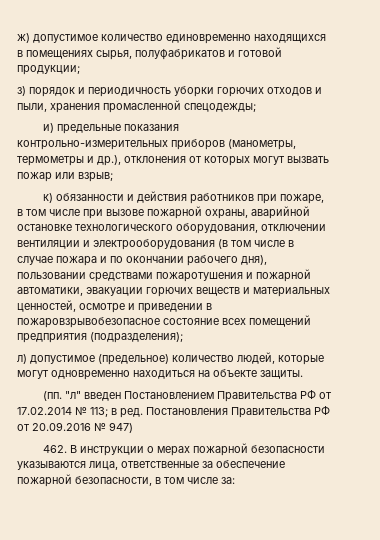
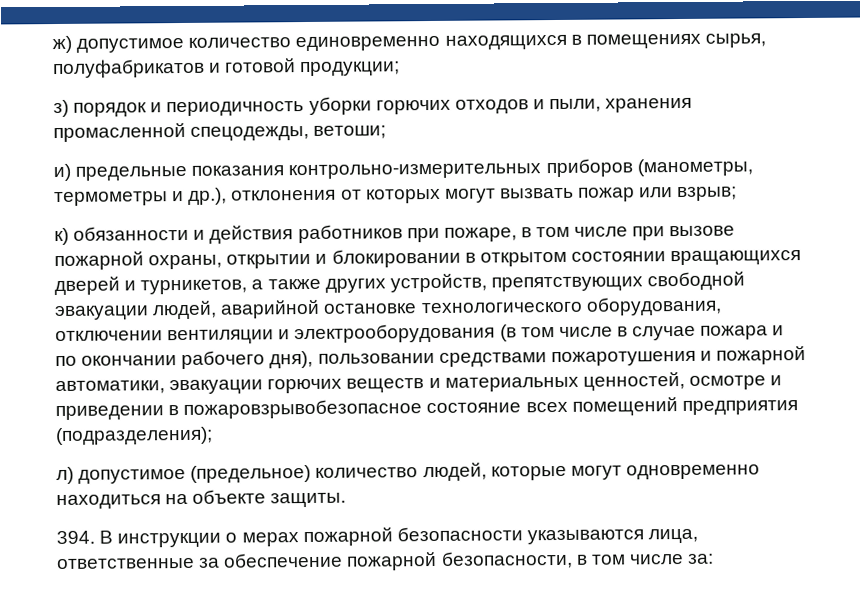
- з) порядок и периодичность уборки горючих отходов и пыли, хранения промасленной спецодежды;
+ з) порядок и периодичность уборки горючих отходов и пыли, хранения промасленной спецодежды, ветоши;
- к) обязанности и действия работников при пожаре, в том числе при вызове пожарной охраны, аварийной остановке технологического оборудования, отключении вентиляции и электрооборудования (в том числе в случае пожара и по окончании рабочего дня), пользовании средствами пожаротушения и пожарной автоматики, эвакуации горючих веществ и материальных ценностей, осмотре и приведении в пожаровзрывобезопасное состояние всех помещений предприятия (подразделения);
+ к) обязанности и действия работников при пожаре, в том числе при вызове пожарной охраны, открытии и блокировании в открытом состоянии вращающихся дверей и турникетов, а также других устройств, препятствующих свободной эвакуации людей, аварийной остановке технологического оборудования, отключении вентиляции и электрооборудования (в том числе в случае пожара и по окончании рабочего дня), пользовании средствами пожаротушения и пожарной автоматики, эвакуации горючих веществ и материальных ценностей, осмотре и приведении в пожаровзрывобезопасное состояние всех помещений предприятия (подразделения);
- (пп. "л" введен Постановлением Правительства РФ от 17.02.2014 № 113; в ред. Постановления Правительства РФ от 20.09.2016 № 947)
- 462. В инструкции о мерах пожарной безопасности указываются лица, ответственные за обеспечение пожарной безопасности, в том числе за:
+ 394. В инструкции о мерах пожарной безопасности указываются лица, ответственные за обеспечение пожарной безопасности, в том числе за:

